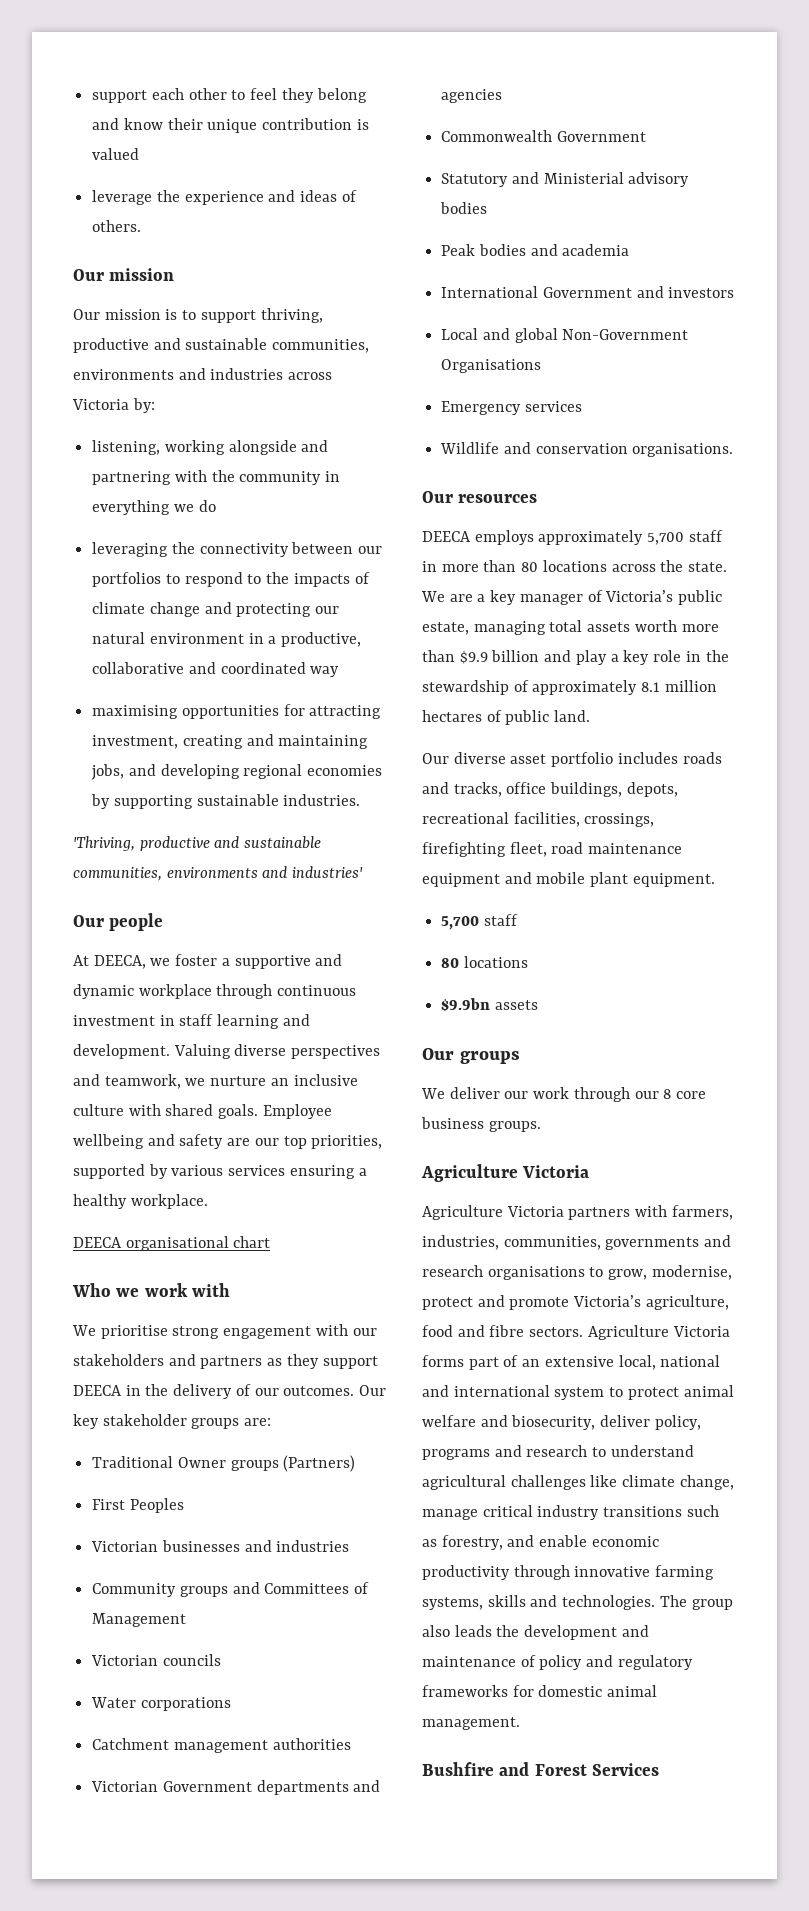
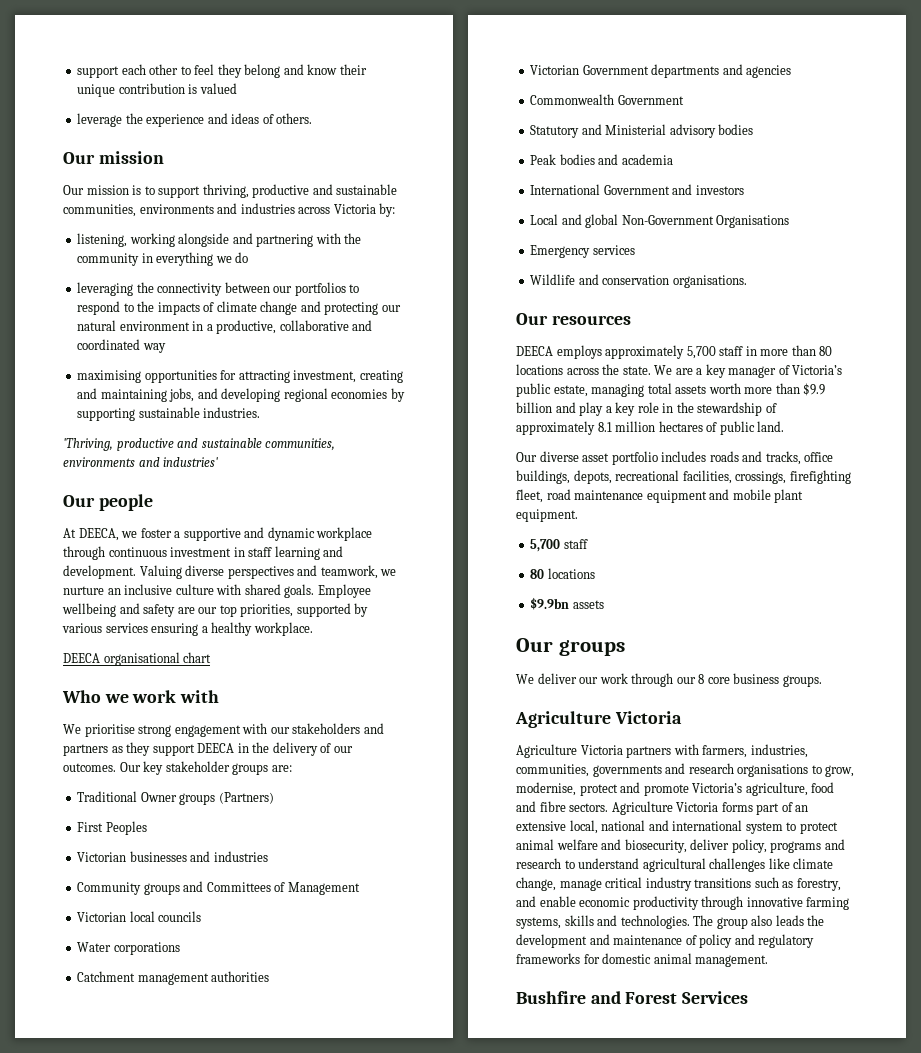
- Victorian councils
+ Victorian local councils

